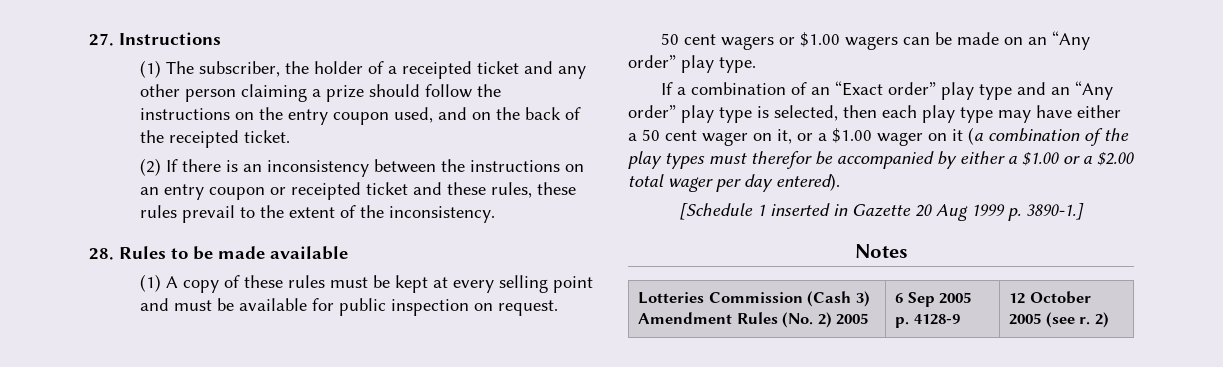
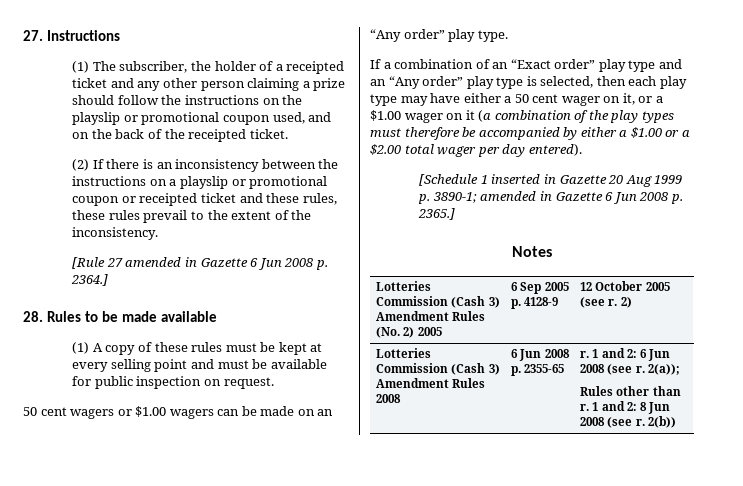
- (1) The subscriber, the holder of a receipted ticket and any other person claiming a prize should follow the instructions on the entry coupon used, and on the back of the receipted ticket.
+ (1) The subscriber, the holder of a receipted ticket and any other person claiming a prize should follow the instructions on the playslip or promotional coupon used, and on the back of the receipted ticket.
- (2) If there is an inconsistency between the instructions on an entry coupon or receipted ticket and these rules, these rules prevail to the extent of the inconsistency.
+ (2) If there is an inconsistency between the instructions on a playslip or promotional coupon or receipted ticket and these rules, these rules prevail to the extent of the inconsistency.
+ [Rule 27 amended in Gazette 6 Jun 2008 p. 2364.]
- If a combination of an “Exact order” play type and an “Any order” play type is selected, then each play type may have either a 50 cent wager on it, or a $1.00 wager on it (a combination of the play types must therefor be accompanied by either a $1.00 or a $2.00 total wager per day entered).
+ If a combination of an “Exact order” play type and an “Any order” play type is selected, then each play type may have either a 50 cent wager on it, or a $1.00 wager on it (a combination of the play types must therefore be accompanied by either a $1.00 or a $2.00 total wager per day entered).
- [Schedule 1 inserted in Gazette 20 Aug 1999 p. 3890-1.]
+ [Schedule 1 inserted in Gazette 20 Aug 1999 p. 3890-1; amended in Gazette 6 Jun 2008 p. 2365.]
+ Lotteries Commission (Cash 3) Amendment Rules 2008 | 6 Jun 2008 p. 2355-65 | r. 1 and 2: 6 Jun 2008 (see r. 2(a));
+ Rules other than r. 1 and 2: 8 Jun 2008 (see r. 2(b))

